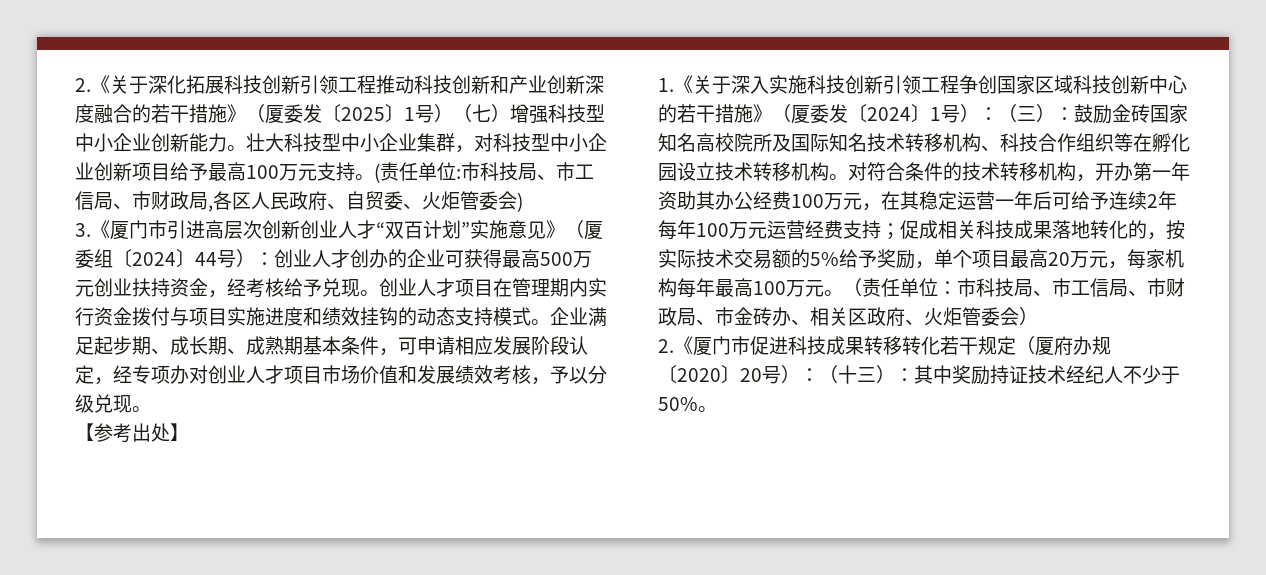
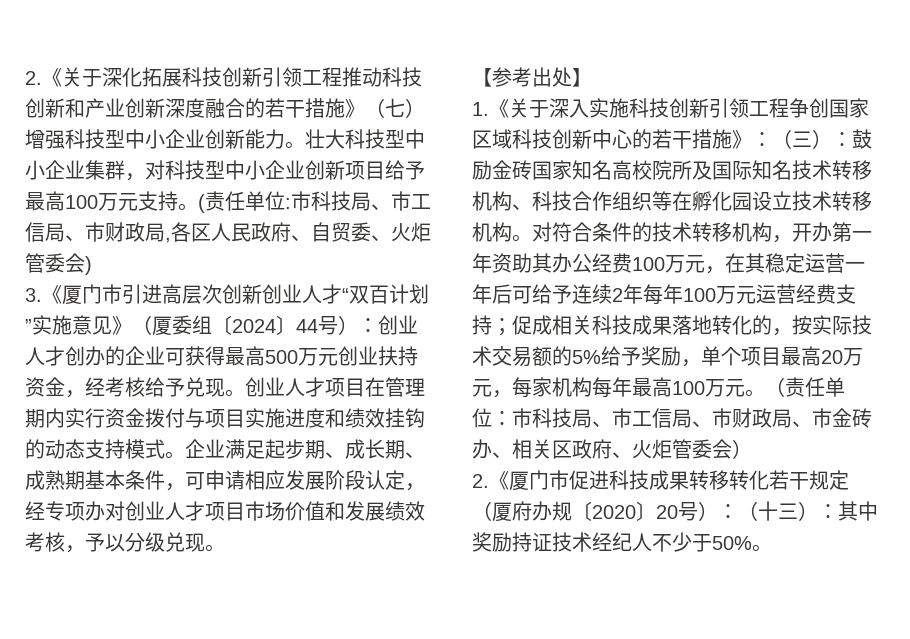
- 2.《关于深化拓展科技创新引领工程推动科技创新和产业创新深度融合的若干措施》（厦委发〔2025〕1号）（七）增强科技型中小企业创新能力。
+ 2.《关于深化拓展科技创新引领工程推动科技创新和产业创新深度融合的若干措施》（七）增强科技型中小企业创新能力。
- 1.《关于深入实施科技创新引领工程争创国家区域科技创新中心的若干措施》（厦委发〔2024〕1号）：（三）：鼓励金砖国家知名高校院所及国际知名技术转移机构、科技合作组织等在孵化园设立技术转移机构。
+ 1.《关于深入实施科技创新引领工程争创国家区域科技创新中心的若干措施》：（三）：鼓励金砖国家知名高校院所及国际知名技术转移机构、科技合作组织等在孵化园设立技术转移机构。

